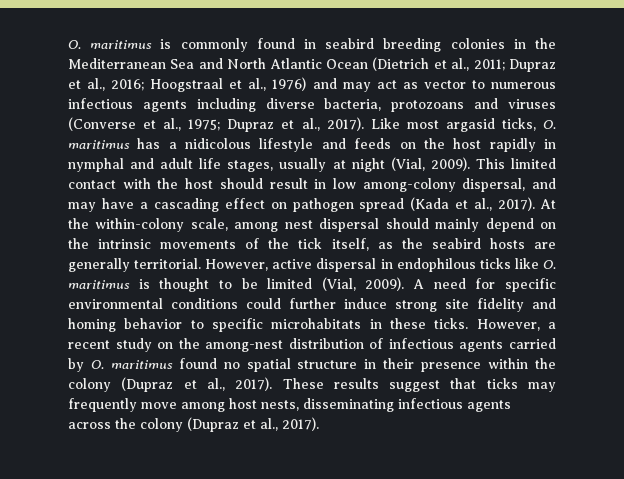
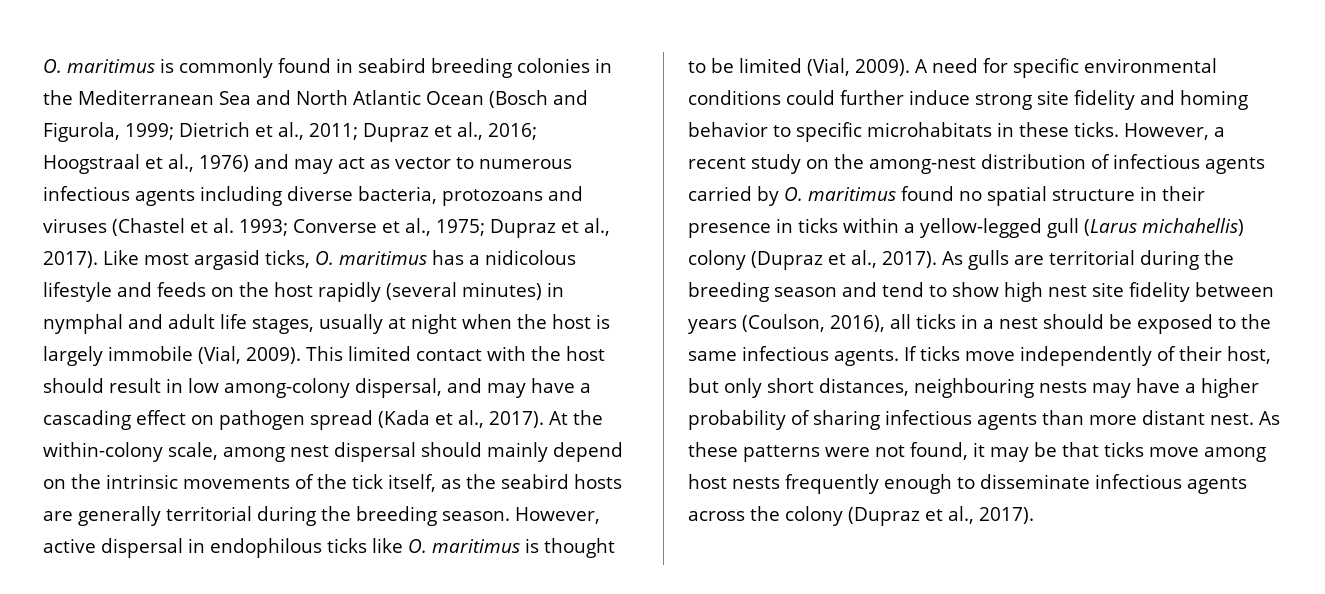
- O. maritimus is commonly found in seabird breeding colonies in the Mediterranean Sea and North Atlantic Ocean (Dietrich et al., 2011; Dupraz et al., 2016; Hoogstraal et al., 1976) and may act as vector to numerous infectious agents including diverse bacteria, protozoans and viruses (Converse et al., 1975; Dupraz et al., 2017).
+ O. maritimus is commonly found in seabird breeding colonies in the Mediterranean Sea and North Atlantic Ocean (Bosch and Figurola, 1999; Dietrich et al., 2011; Dupraz et al., 2016; Hoogstraal et al., 1976) and may act as vector to numerous infectious agents including diverse bacteria, protozoans and viruses (Chastel et al. 1993; Converse et al., 1975; Dupraz et al., 2017).
- Like most argasid ticks, O. maritimus has a nidicolous lifestyle and feeds on the host rapidly in nymphal and adult life stages, usually at night (Vial, 2009).
+ Like most argasid ticks, O. maritimus has a nidicolous lifestyle and feeds on the host rapidly (several minutes) in nymphal and adult life stages, usually at night when the host is largely immobile (Vial, 2009).
- At the within-colony scale, among nest dispersal should mainly depend on the intrinsic movements of the tick itself, as the seabird hosts are generally territorial.
+ At the within-colony scale, among nest dispersal should mainly depend on the intrinsic movements of the tick itself, as the seabird hosts are generally territorial during the breeding season.
- However, a recent study on the among-nest distribution of infectious agents carried by O. maritimus found no spatial structure in their presence within the colony (Dupraz et al., 2017). These results suggest that ticks may frequently move among host nests, disseminating infectious agents across the colony (Dupraz et al., 2017).
+ However, a recent study on the among-nest distribution of infectious agents carried by O. maritimus found no spatial structure in their presence in ticks within a yellow-legged gull (Larus michahellis) colony (Dupraz et al., 2017). As gulls are territorial during the breeding season and tend to show high nest site fidelity between years (Coulson, 2016), all ticks in a nest should be exposed to the same infectious agents. If ticks move independently of their host, but only short distances, neighbouring nests may have a higher probability of sharing infectious agents than more distant nest. As these patterns were not found, it may be that ticks move among host nests frequently enough to disseminate infectious agents across the colony (Dupraz et al., 2017).

